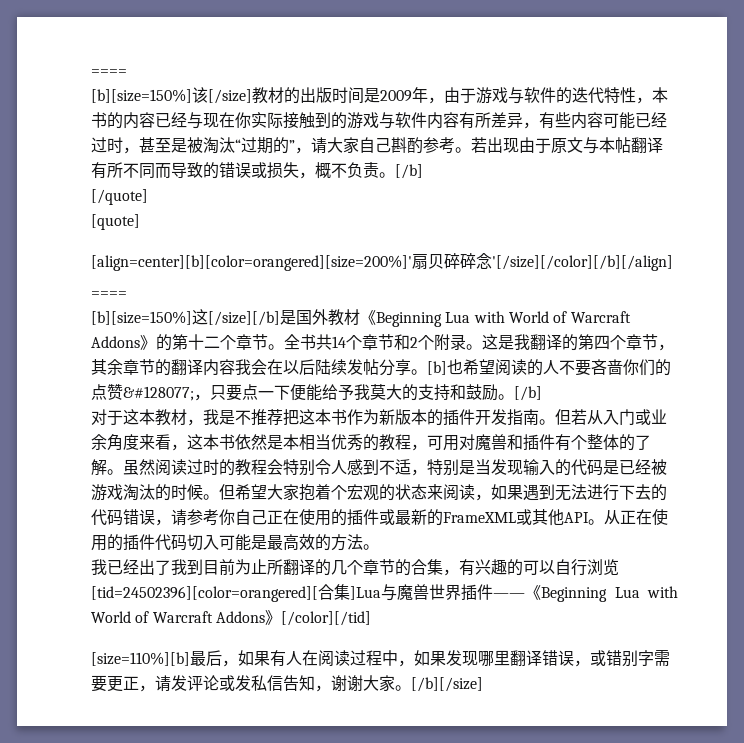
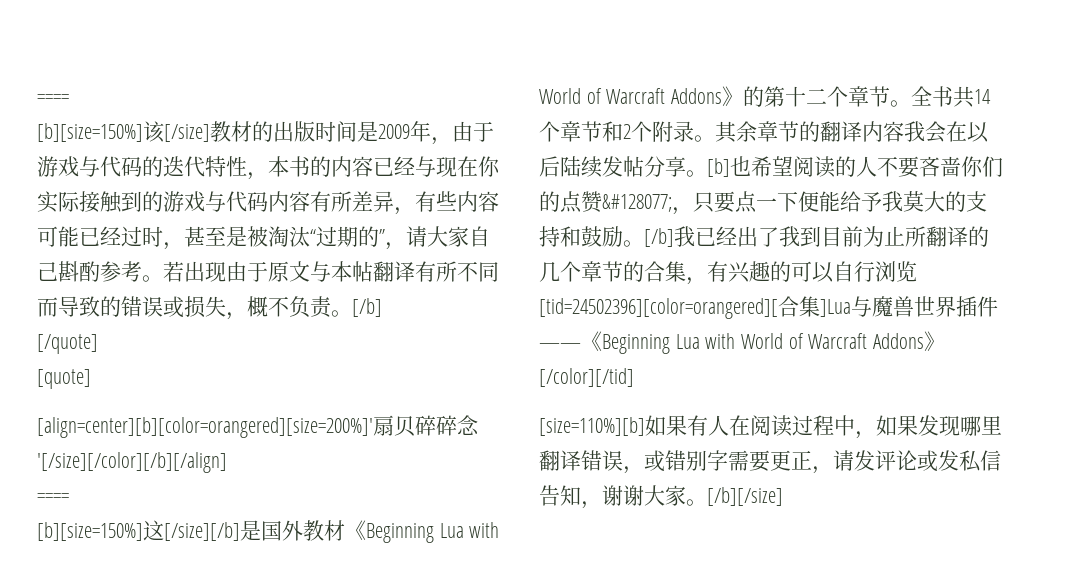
- [b][size=150%]该[/size]教材的出版时间是2009年，由于游戏与软件的迭代特性，本书的内容已经与现在你实际接触到的游戏与软件内容有所差异，有些内容可能已经过时，甚至是被淘汰“过期的”，请大家自己斟酌参考。
+ [b][size=150%]该[/size]教材的出版时间是2009年，由于游戏与代码的迭代特性，本书的内容已经与现在你实际接触到的游戏与代码内容有所差异，有些内容可能已经过时，甚至是被淘汰“过期的”，请大家自己斟酌参考。
- 这是我翻译的第四个章节，其余章节的翻译内容我会在以后陆续发帖分享。
+ 其余章节的翻译内容我会在以后陆续发帖分享。
- [b]也希望阅读的人不要吝啬你们的点赞&#128077;，只要点一下便能给予我莫大的支持和鼓励。[/b]
- 对于这本教材，我是不推荐把这本书作为新版本的插件开发指南。但若从入门或业余角度来看，这本书依然是本相当优秀的教程，可用对魔兽和插件有个整体的了解。虽然阅读过时的教程会特别令人感到不适，特别是当发现输入的代码是已经被游戏淘汰的时候。但希望大家抱着个宏观的状态来阅读，如果遇到无法进行下去的代码错误，请参考你自己正在使用的插件或最新的FrameXML或其他API。从正在使用的插件代码切入可能是最高效的方法。
- 我已经出了我到目前为止所翻译的几个章节的合集，有兴趣的可以自行浏览[tid=24502396][color=orangered][合集]Lua与魔兽世界插件——《Beginning Lua with World of Warcraft Addons》[/color][/tid]
+ [b]也希望阅读的人不要吝啬你们的点赞&#128077;，只要点一下便能给予我莫大的支持和鼓励。[/b]我已经出了我到目前为止所翻译的几个章节的合集，有兴趣的可以自行浏览[tid=24502396][color=orangered][合集]Lua与魔兽世界插件——《Beginning Lua with World of Warcraft Addons》[/color][/tid]
- [size=110%][b]最后，如果有人在阅读过程中，如果发现哪里翻译错误，或错别字需要更正，请发评论或发私信告知，谢谢大家。
+ [size=110%][b]如果有人在阅读过程中，如果发现哪里翻译错误，或错别字需要更正，请发评论或发私信告知，谢谢大家。

